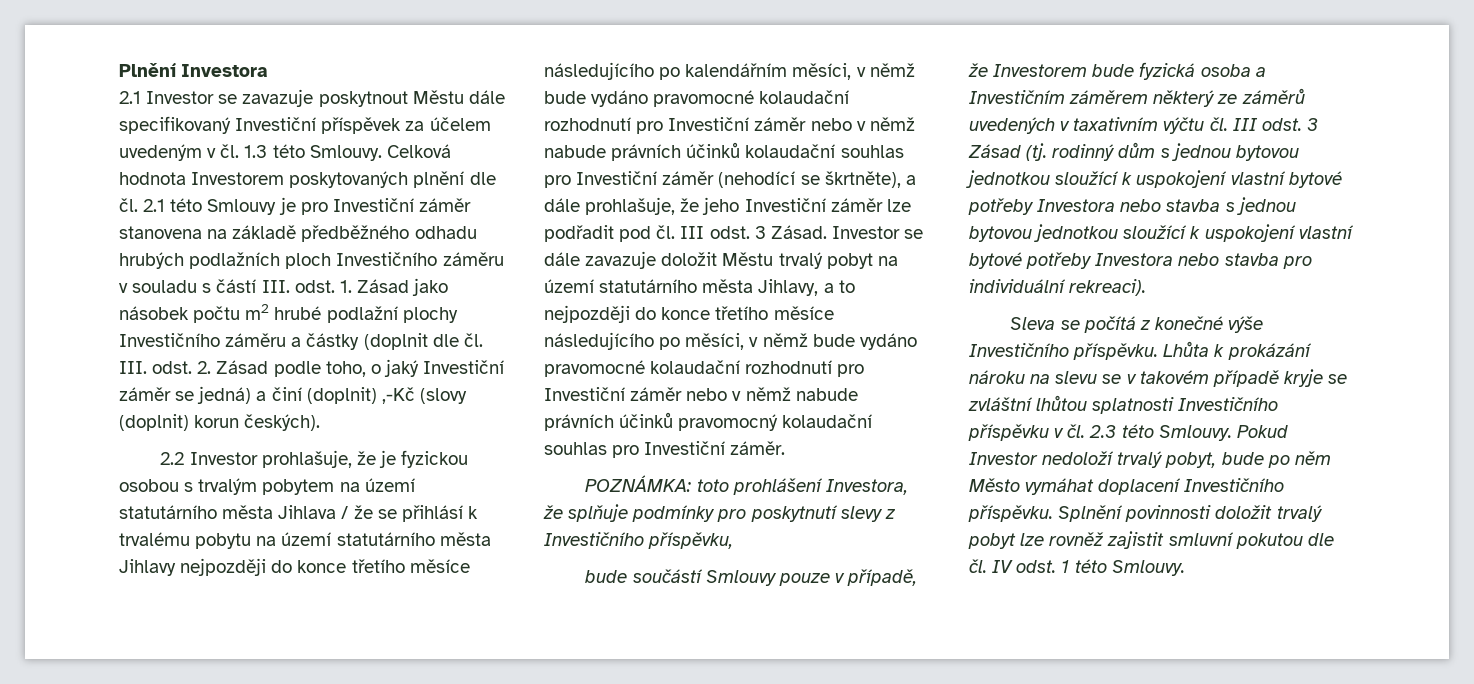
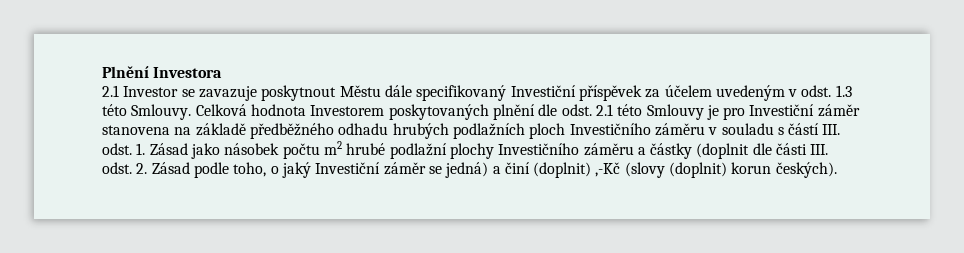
- 2.1 Investor se zavazuje poskytnout Městu dále specifikovaný Investiční příspěvek za účelem uvedeným v čl. 1.3 této Smlouvy.
+ 2.1 Investor se zavazuje poskytnout Městu dále specifikovaný Investiční příspěvek za účelem uvedeným v odst. 1.3 této Smlouvy.
- Celková hodnota Investorem poskytovaných plnění dle čl. 2.1 této Smlouvy je pro Investiční záměr stanovena na základě předběžného odhadu hrubých podlažních ploch Investičního záměru v souladu s částí III. odst. 1. Zásad jako násobek počtu m2 hrubé podlažní plochy Investičního záměru a částky (doplnit dle čl. III. odst. 2. Zásad podle toho, o jaký Investiční záměr se jedná) a činí (doplnit) ,-Kč (slovy (doplnit) korun českých).
+ Celková hodnota Investorem poskytovaných plnění dle odst. 2.1 této Smlouvy je pro Investiční záměr stanovena na základě předběžného odhadu hrubých podlažních ploch Investičního záměru v souladu s částí III. odst. 1. Zásad jako násobek počtu m2 hrubé podlažní plochy Investičního záměru a částky (doplnit dle části III. odst. 2. Zásad podle toho, o jaký Investiční záměr se jedná) a činí (doplnit) ,-Kč (slovy (doplnit) korun českých).
- 2.2 Investor prohlašuje, že je fyzickou osobou s trvalým pobytem na území statutárního města Jihlava / že se přihlásí k trvalému pobytu na území statutárního města Jihlavy nejpozději do konce třetího měsíce následujícího po kalendářním měsíci, v němž bude vydáno pravomocné kolaudační rozhodnutí pro Investiční záměr nebo v němž nabude právních účinků kolaudační souhlas pro Investiční záměr (nehodící se škrtněte), a dále prohlašuje, že jeho Investiční záměr lze podřadit pod čl. III odst. 3 Zásad. Investor se dále zavazuje doložit Městu trvalý pobyt na území statutárního města Jihlavy, a to nejpozději do konce třetího měsíce následujícího po měsíci, v němž bude vydáno pravomocné kolaudační rozhodnutí pro Investiční záměr nebo v němž nabude právních účinků pravomocný kolaudační souhlas pro Investiční záměr.
- POZNÁMKA: toto prohlášení Investora, že splňuje podmínky pro poskytnutí slevy z Investičního příspěvku,
- bude součástí Smlouvy pouze v případě, že Investorem bude fyzická osoba a Investičním záměrem některý ze záměrů uvedených v taxativním výčtu čl. III odst. 3 Zásad (tj. rodinný dům s jednou bytovou jednotkou sloužící k uspokojení vlastní bytové potřeby Investora nebo stavba s jednou bytovou jednotkou sloužící k uspokojení vlastní bytové potřeby Investora nebo stavba pro individuální rekreaci).
- Sleva se počítá z konečné výše Investičního příspěvku. Lhůta k prokázání nároku na slevu se v takovém případě kryje se zvláštní lhůtou splatnosti Investičního příspěvku v čl. 2.3 této Smlouvy. Pokud Investor nedoloží trvalý pobyt, bude po něm Město vymáhat doplacení Investičního příspěvku. Splnění povinnosti doložit trvalý pobyt lze rovněž zajistit smluvní pokutou dle čl. IV odst. 1 této Smlouvy.

